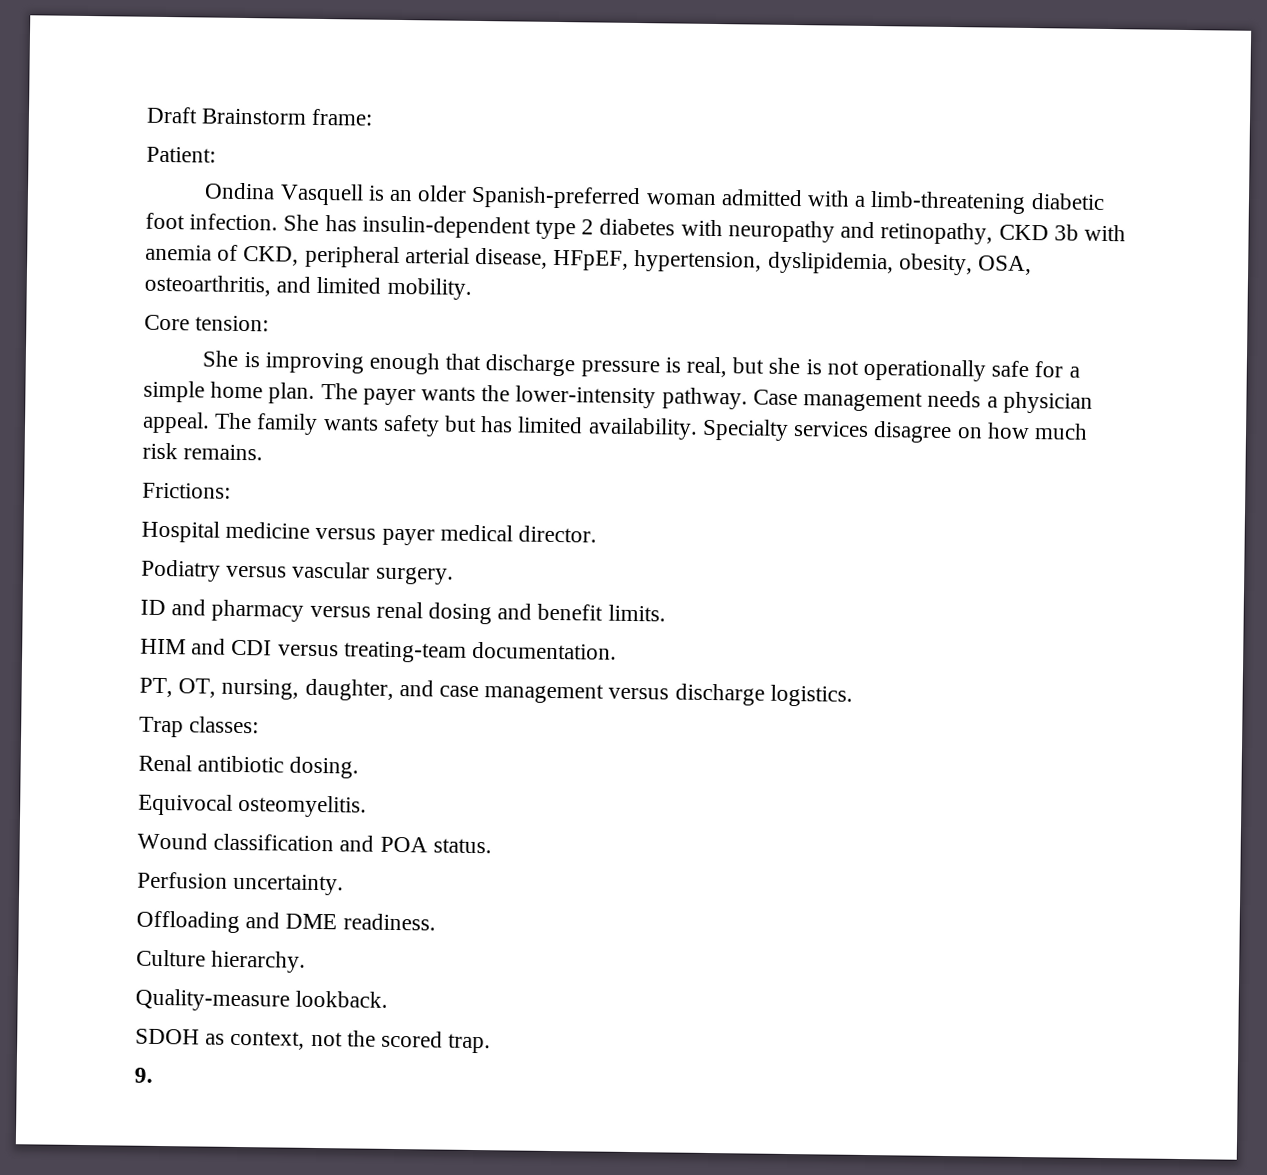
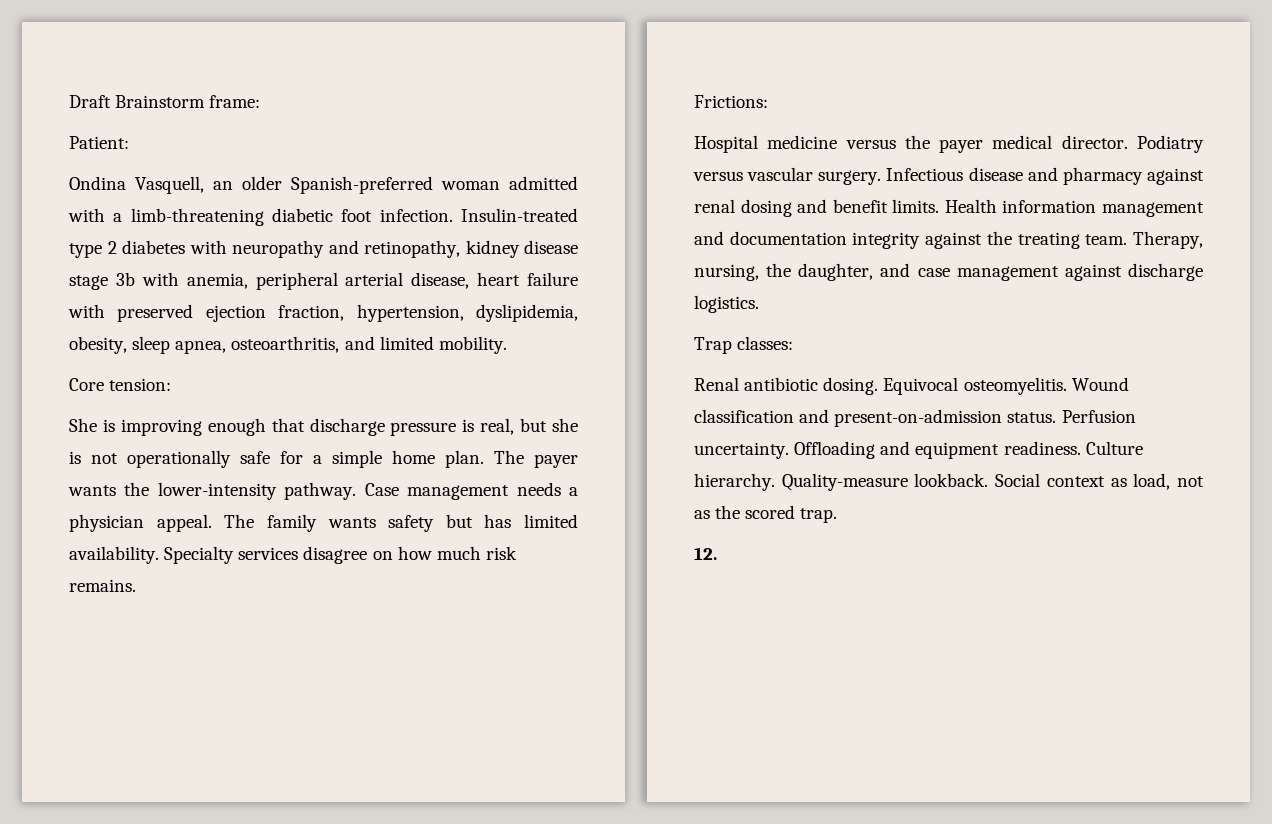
- Ondina Vasquell is an older Spanish-preferred woman admitted with a limb-threatening diabetic foot infection.
+ Ondina Vasquell, an older Spanish-preferred woman admitted with a limb-threatening diabetic foot infection.
- She has insulin-dependent type 2 diabetes with neuropathy and retinopathy, CKD 3b with anemia of CKD, peripheral arterial disease, HFpEF, hypertension, dyslipidemia, obesity, OSA, osteoarthritis, and limited mobility.
+ Insulin-treated type 2 diabetes with neuropathy and retinopathy, kidney disease stage 3b with anemia, peripheral arterial disease, heart failure with preserved ejection fraction, hypertension, dyslipidemia, obesity, sleep apnea, osteoarthritis, and limited mobility.
- Hospital medicine versus payer medical director.
- Podiatry versus vascular surgery.
- ID and pharmacy versus renal dosing and benefit limits.
- HIM and CDI versus treating-team documentation.
- PT, OT, nursing, daughter, and case management versus discharge logistics.
+ Hospital medicine versus the payer medical director. Podiatry versus vascular surgery. Infectious disease and pharmacy against renal dosing and benefit limits. Health information management and documentation integrity against the treating team. Therapy, nursing, the daughter, and case management against discharge logistics.
- Renal antibiotic dosing.
- Equivocal osteomyelitis.
- Wound classification and POA status.
- Perfusion uncertainty.
- Offloading and DME readiness.
- Culture hierarchy.
- Quality-measure lookback.
- SDOH as context, not the scored trap.
+ Renal antibiotic dosing. Equivocal osteomyelitis. Wound classification and present-on-admission status. Perfusion uncertainty. Offloading and equipment readiness. Culture hierarchy. Quality-measure lookback. Social context as load, not as the scored trap.
- 9.
+ 12.

